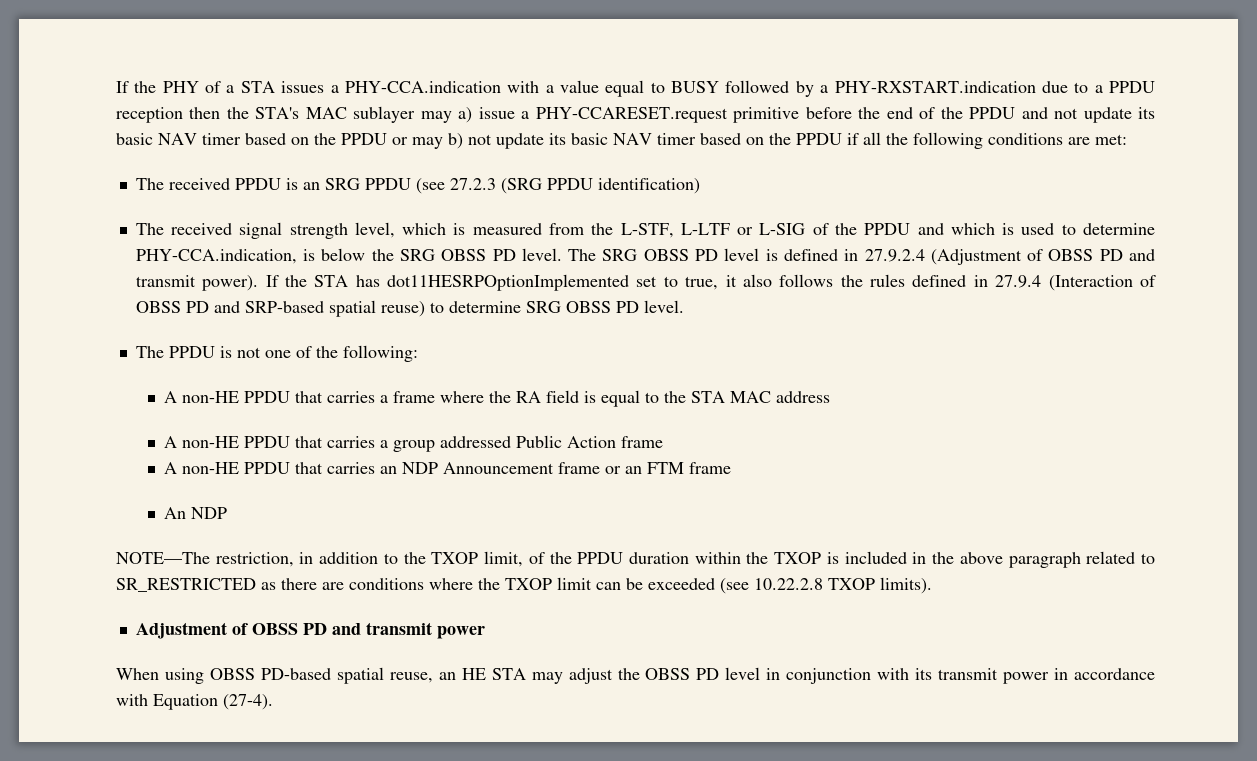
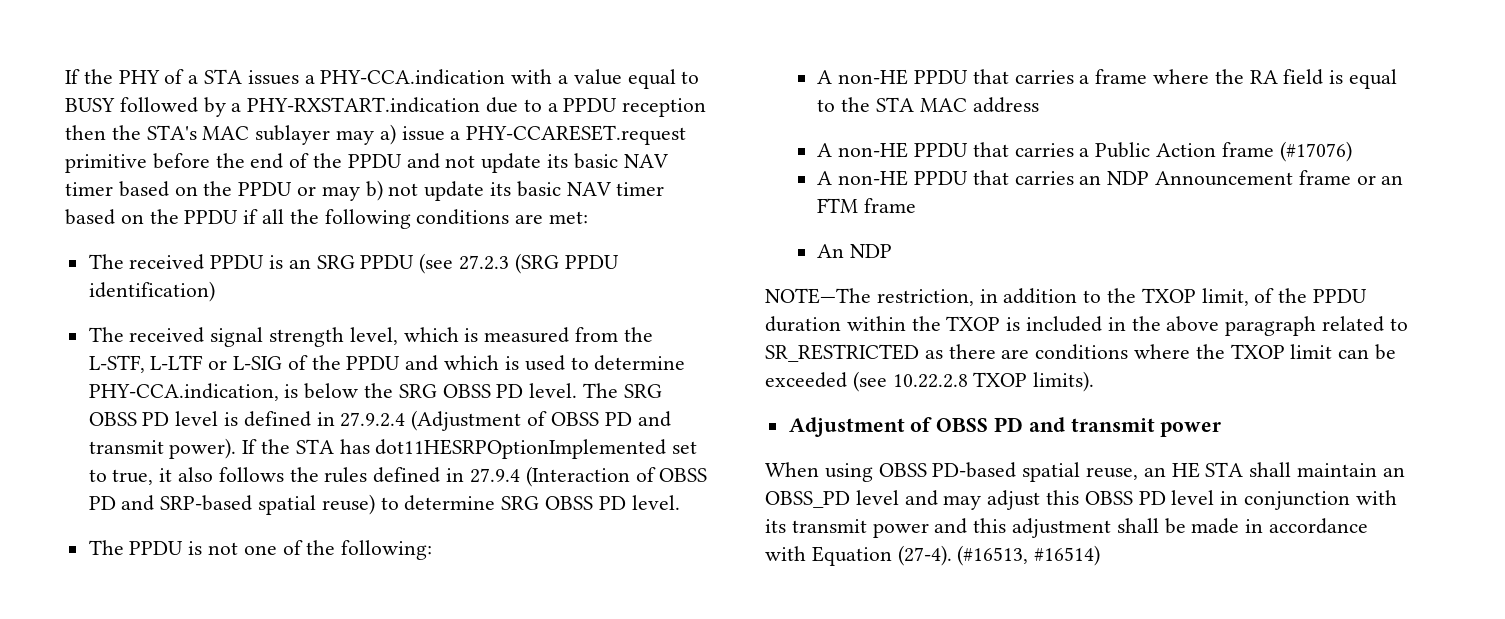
- A non-HE PPDU that carries a group addressed Public Action frame
+ A non-HE PPDU that carries a Public Action frame (#17076)
- When using OBSS PD-based spatial reuse, an HE STA may adjust the OBSS PD level in conjunction with its transmit power in accordance with Equation (27-4).
+ When using OBSS PD-based spatial reuse, an HE STA shall maintain an OBSS_PD level and may adjust this OBSS PD level in conjunction with its transmit power and this adjustment shall be made in accordance with Equation (27-4).
+ (#16513, #16514)

